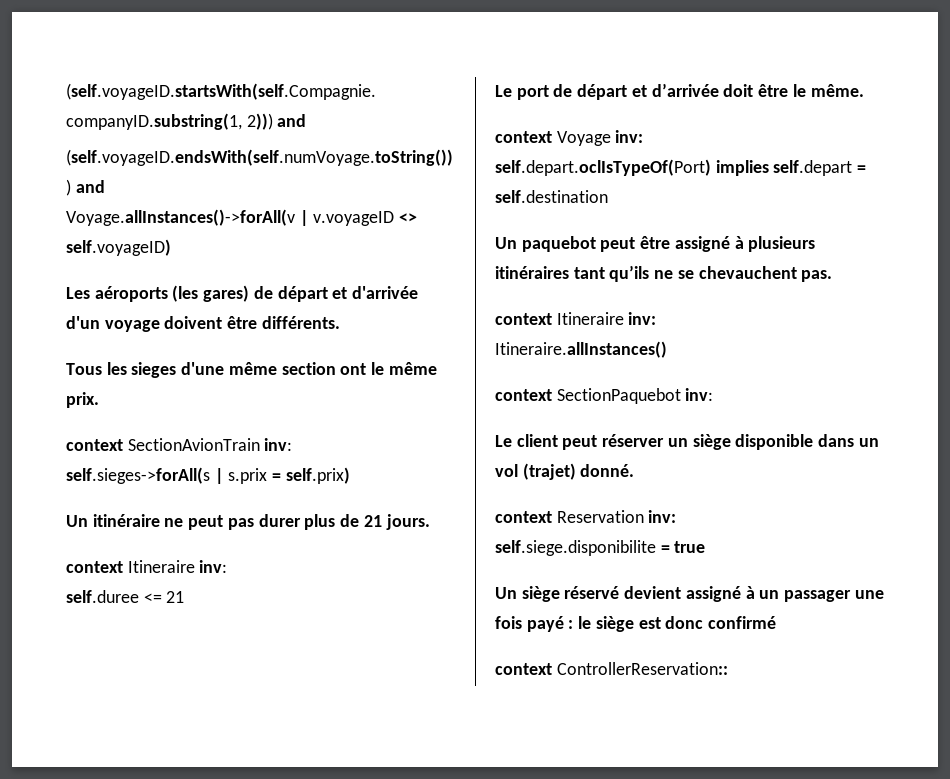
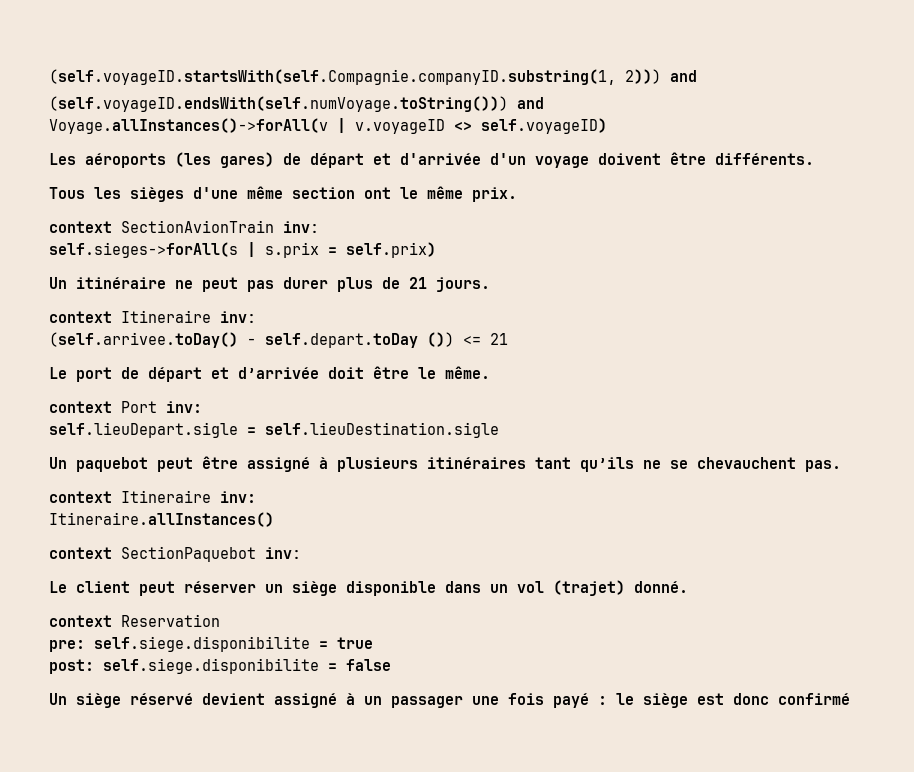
- Tous les sieges d'une même section ont le même prix.
+ Tous les sièges d'une même section ont le même prix.
- self.duree <= 21
+ (self.arrivee.toDay() - self.depart.toDay ()) <= 21
- context Voyage inv:
- self.depart.oclIsTypeOf(Port) implies self.depart = self.destination
+ context Port inv:
+ self.lieuDepart.sigle = self.lieuDestination.sigle
- context Reservation inv:
- self.siege.disponibilite = true
+ context Reservation
+ pre: self.siege.disponibilite = true
+ post: self.siege.disponibilite = false
- context ControllerReservation::

